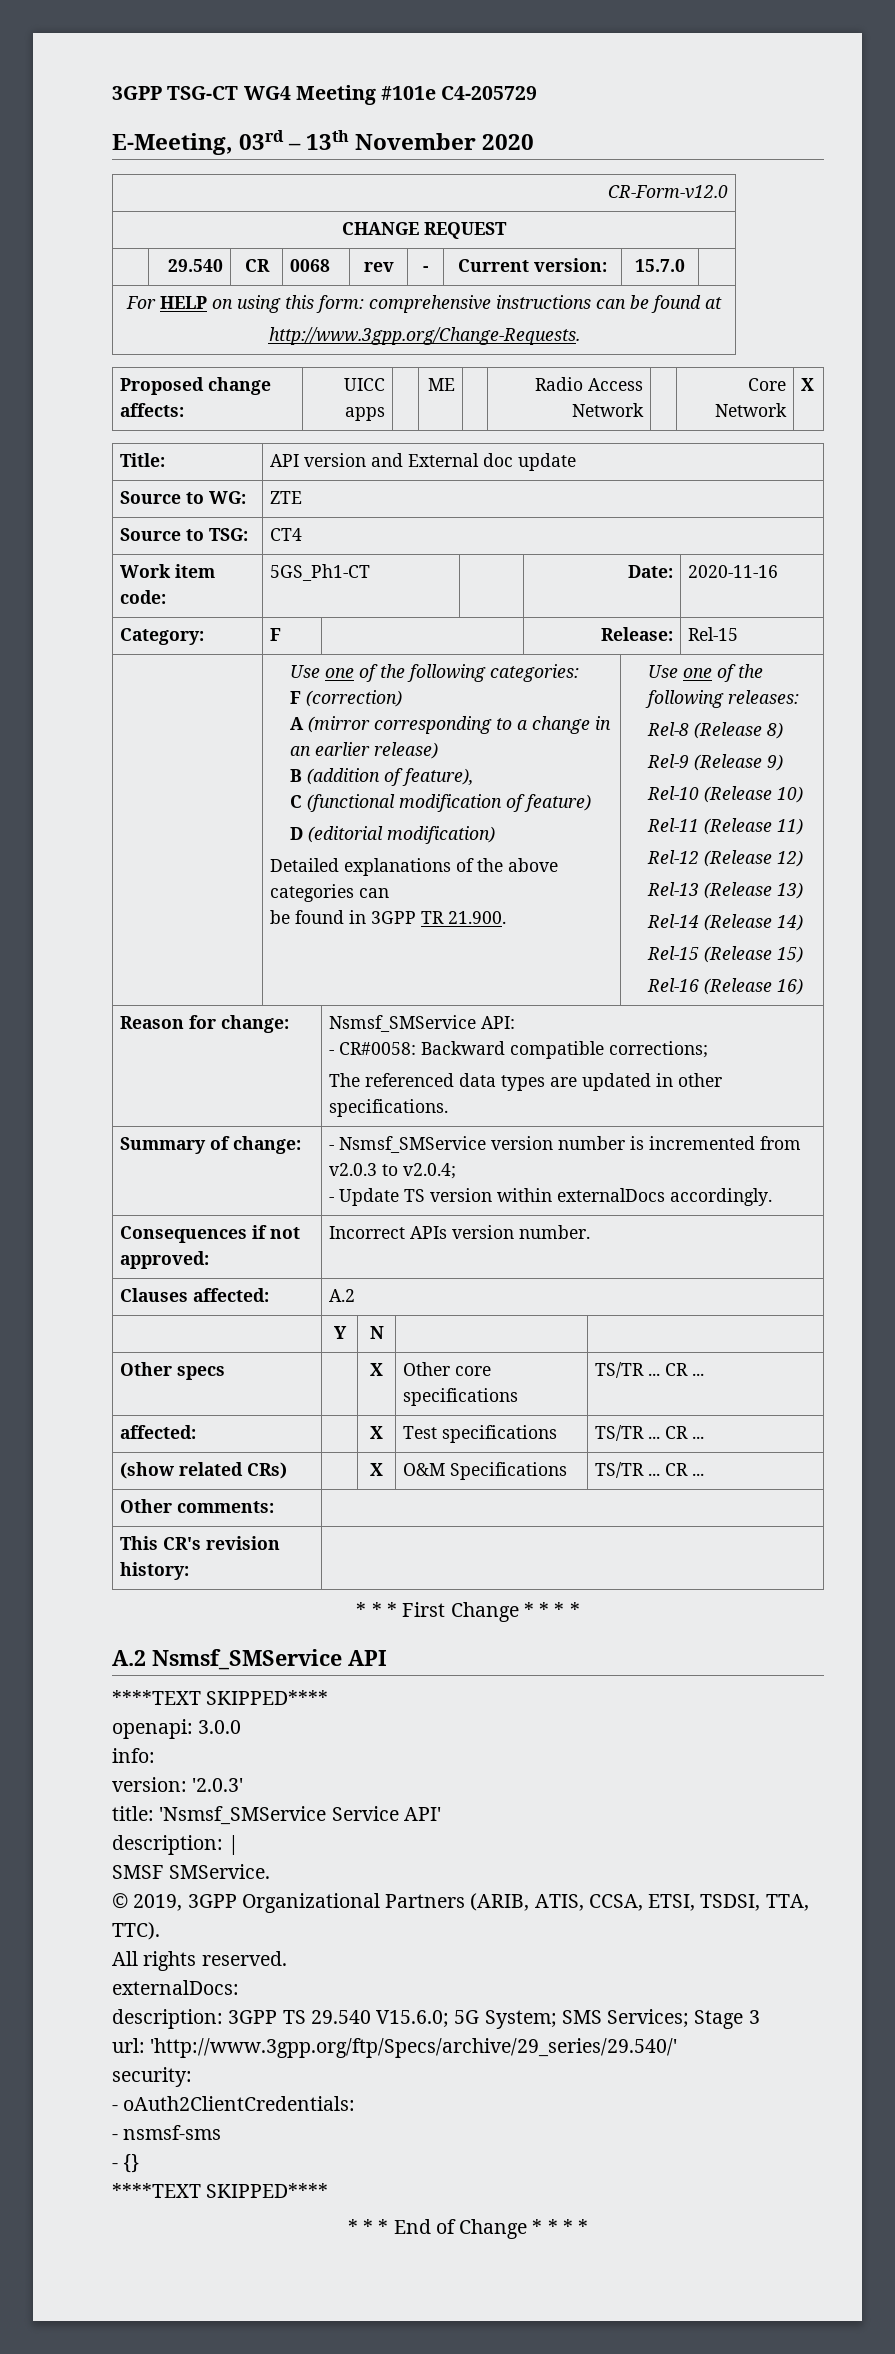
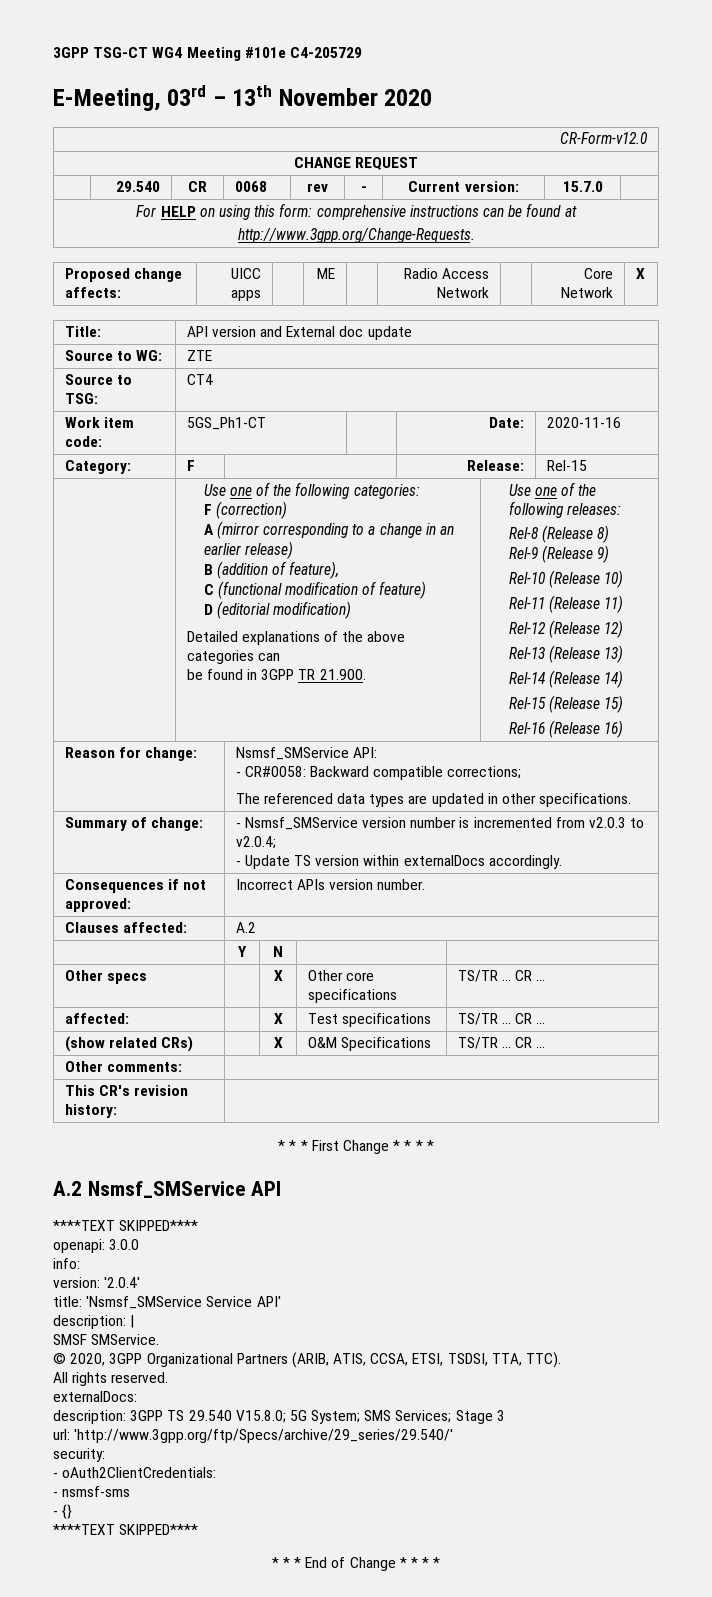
- version: '2.0.3'
+ version: '2.0.4'
- © 2019, 3GPP Organizational Partners (ARIB, ATIS, CCSA, ETSI, TSDSI, TTA, TTC).
+ © 2020, 3GPP Organizational Partners (ARIB, ATIS, CCSA, ETSI, TSDSI, TTA, TTC).
- description: 3GPP TS 29.540 V15.6.0; 5G System; SMS Services; Stage 3
+ description: 3GPP TS 29.540 V15.8.0; 5G System; SMS Services; Stage 3

